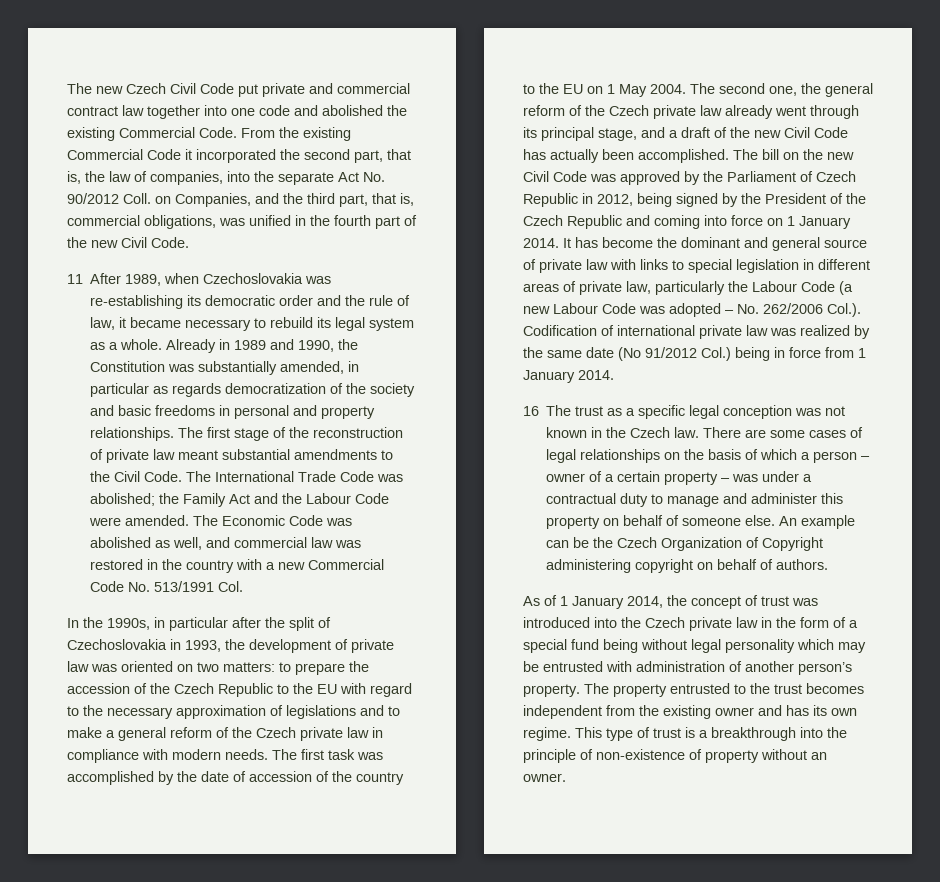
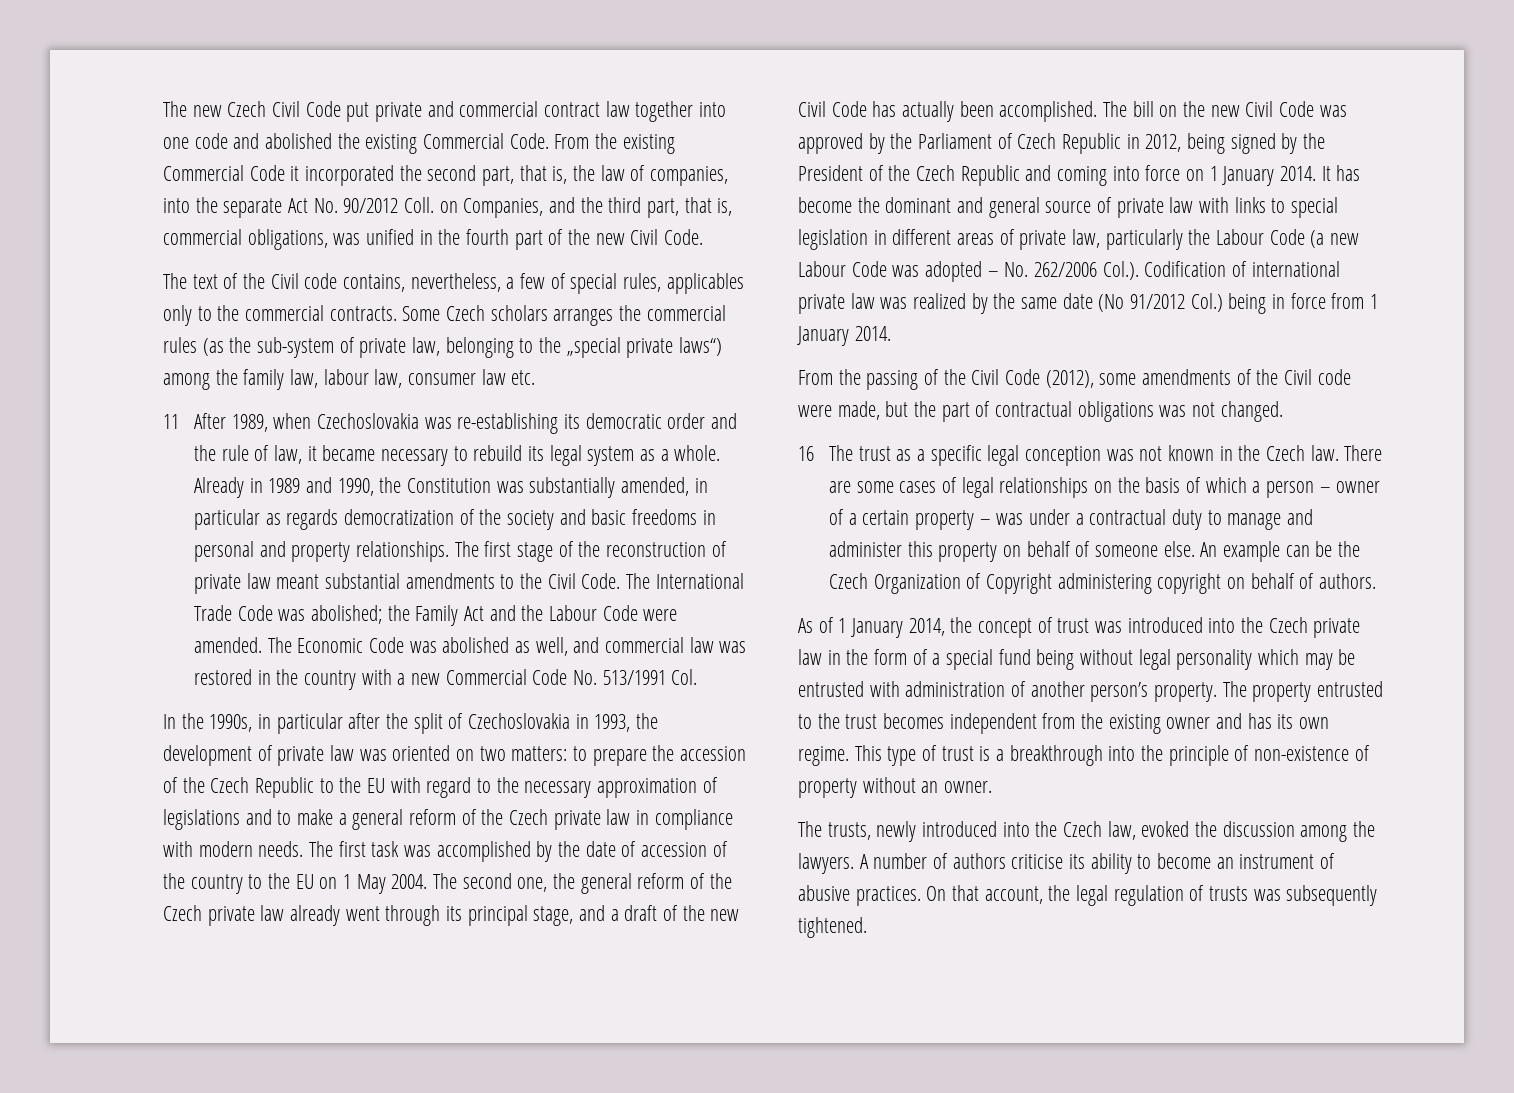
+ The text of the Civil code contains, nevertheless, a few of special rules, applicables only to the commercial contracts. Some Czech scholars arranges the commercial rules (as the sub-system of private law, belonging to the „special private laws“) among the family law, labour law, consumer law etc.
+ From the passing of the Civil Code (2012), some amendments of the Civil code were made, but the part of contractual obligations was not changed.
+ The trusts, newly introduced into the Czech law, evoked the discussion among the lawyers. A number of authors criticise its ability to become an instrument of abusive practices. On that account, the legal regulation of trusts was subsequently tightened.

